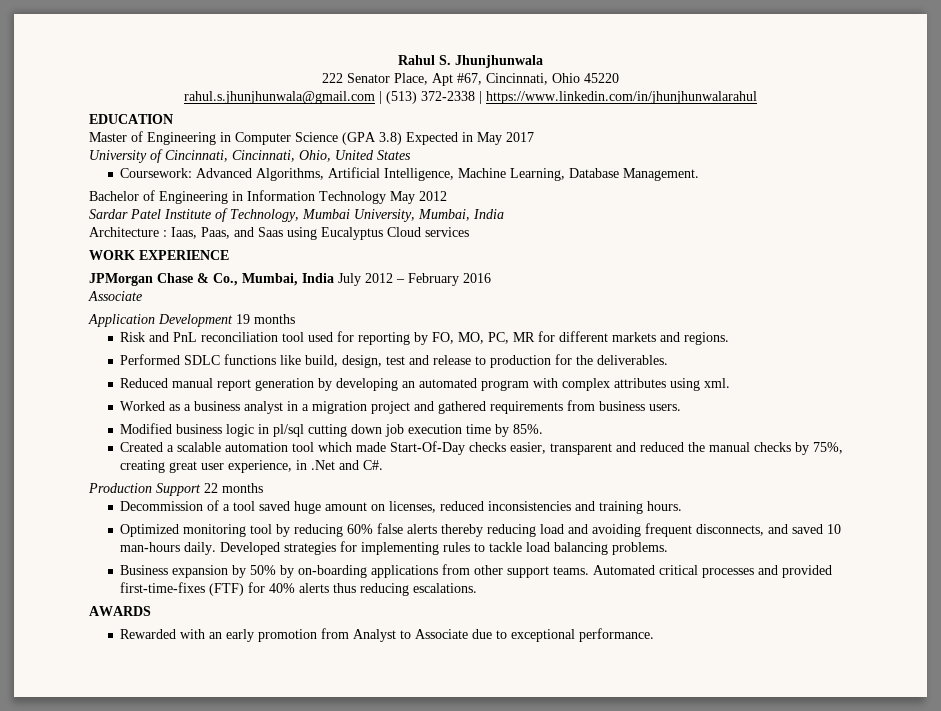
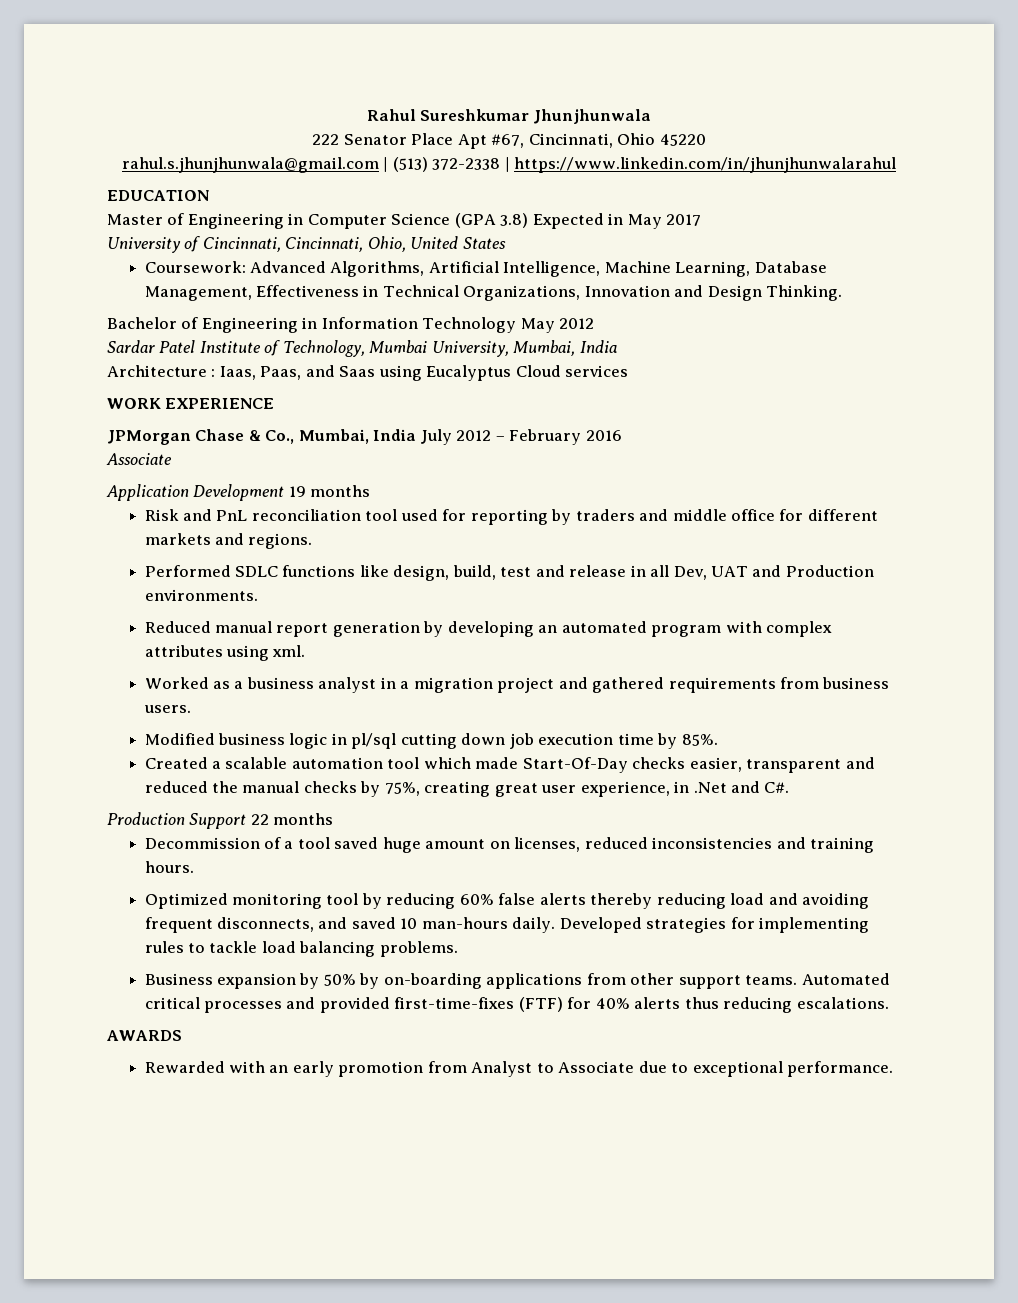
- Rahul S. Jhunjhunwala
+ Rahul Sureshkumar Jhunjhunwala
- 222 Senator Place, Apt #67, Cincinnati, Ohio 45220
+ 222 Senator Place Apt #67, Cincinnati, Ohio 45220
- Coursework: Advanced Algorithms, Artificial Intelligence, Machine Learning, Database Management.
+ Coursework: Advanced Algorithms, Artificial Intelligence, Machine Learning, Database Management, Effectiveness in Technical Organizations, Innovation and Design Thinking.
- Risk and PnL reconciliation tool used for reporting by FO, MO, PC, MR for different markets and regions.
+ Risk and PnL reconciliation tool used for reporting by traders and middle office for different markets and regions.
- Performed SDLC functions like build, design, test and release to production for the deliverables.
+ Performed SDLC functions like design, build, test and release in all Dev, UAT and Production environments.

